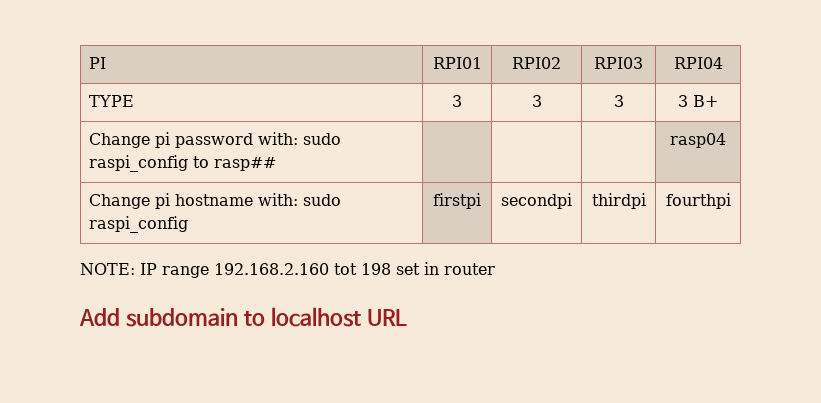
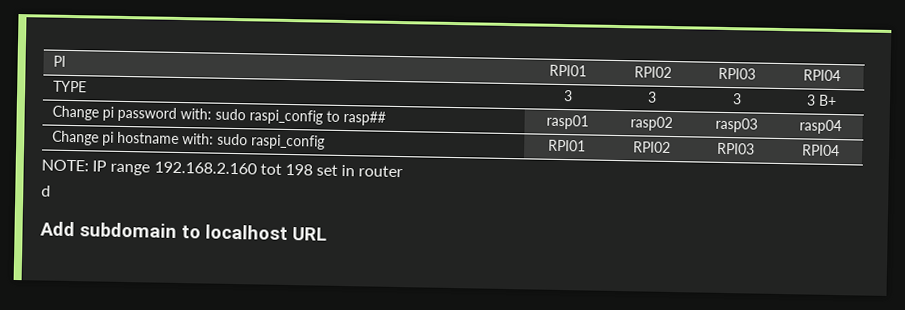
- Change pi password with: sudo raspi_config to rasp## | | | | rasp04
+ Change pi password with: sudo raspi_config to rasp## | rasp01 | rasp02 | rasp03 | rasp04
- Change pi hostname with: sudo raspi_config | firstpi | secondpi | thirdpi | fourthpi
+ Change pi hostname with: sudo raspi_config | RPI01 | RPI02 | RPI03 | RPI04
+ d

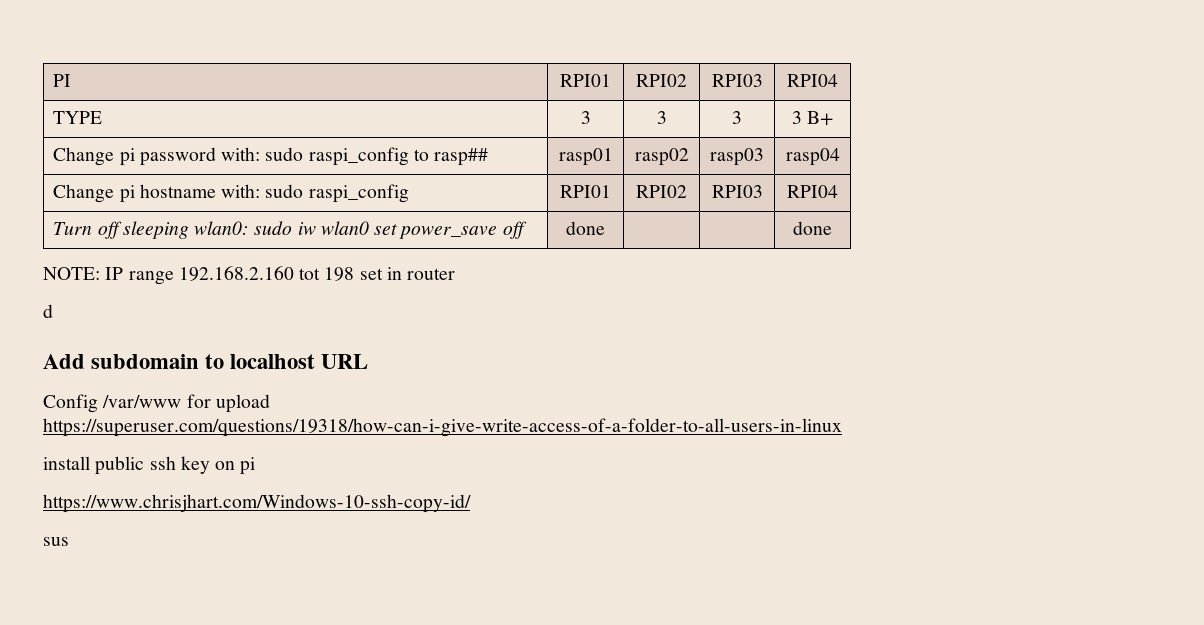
+ Turn off sleeping wlan0: sudo iw wlan0 set power_save off | done | | | done
+ Config /var/www for upload
+ https://superuser.com/questions/19318/how-can-i-give-write-access-of-a-folder-to-all-users-in-linux
+ install public ssh key on pi
+ https://www.chrisjhart.com/Windows-10-ssh-copy-id/
+ sus

